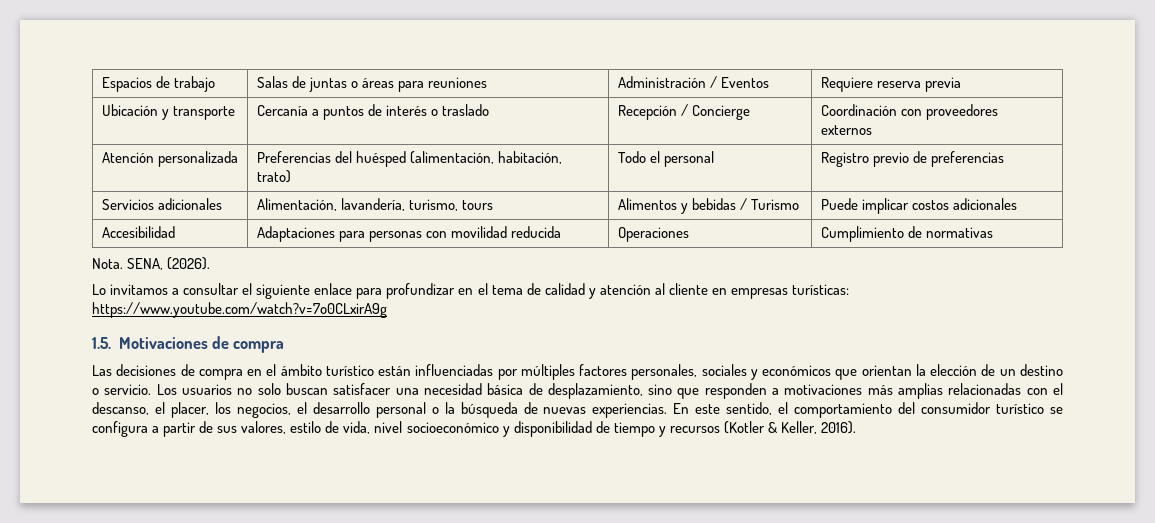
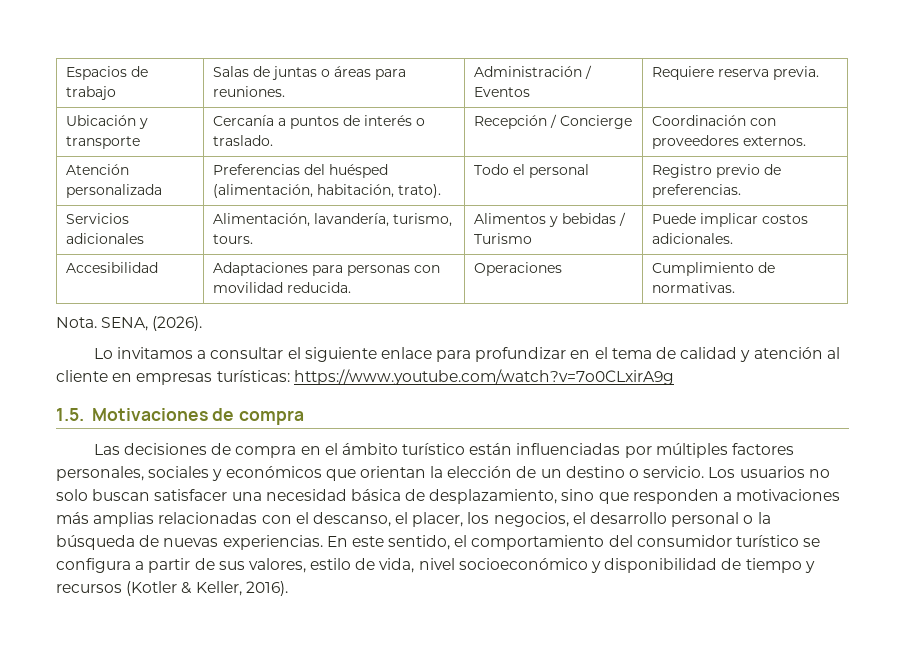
- Espacios de trabajo | Salas de juntas o áreas para reuniones | Administración / Eventos | Requiere reserva previa
+ Espacios de trabajo | Salas de juntas o áreas para reuniones. | Administración / Eventos | Requiere reserva previa.
- Ubicación y transporte | Cercanía a puntos de interés o traslado | Recepción / Concierge | Coordinación con proveedores externos
+ Ubicación y transporte | Cercanía a puntos de interés o traslado. | Recepción / Concierge | Coordinación con proveedores externos.
- Atención personalizada | Preferencias del huésped (alimentación, habitación, trato) | Todo el personal | Registro previo de preferencias
+ Atención personalizada | Preferencias del huésped (alimentación, habitación, trato). | Todo el personal | Registro previo de preferencias.
- Servicios adicionales | Alimentación, lavandería, turismo, tours | Alimentos y bebidas / Turismo | Puede implicar costos adicionales
+ Servicios adicionales | Alimentación, lavandería, turismo, tours. | Alimentos y bebidas / Turismo | Puede implicar costos adicionales.
- Accesibilidad | Adaptaciones para personas con movilidad reducida | Operaciones | Cumplimiento de normativas
+ Accesibilidad | Adaptaciones para personas con movilidad reducida. | Operaciones | Cumplimiento de normativas.

